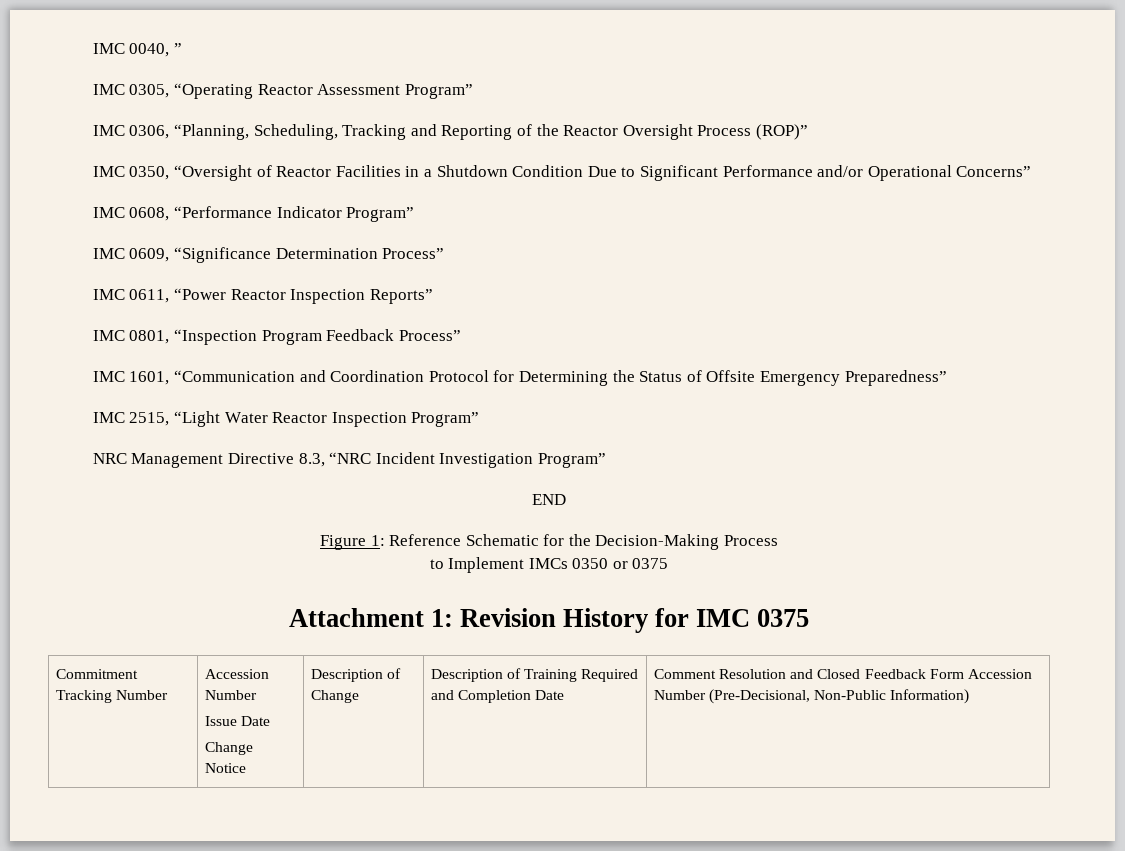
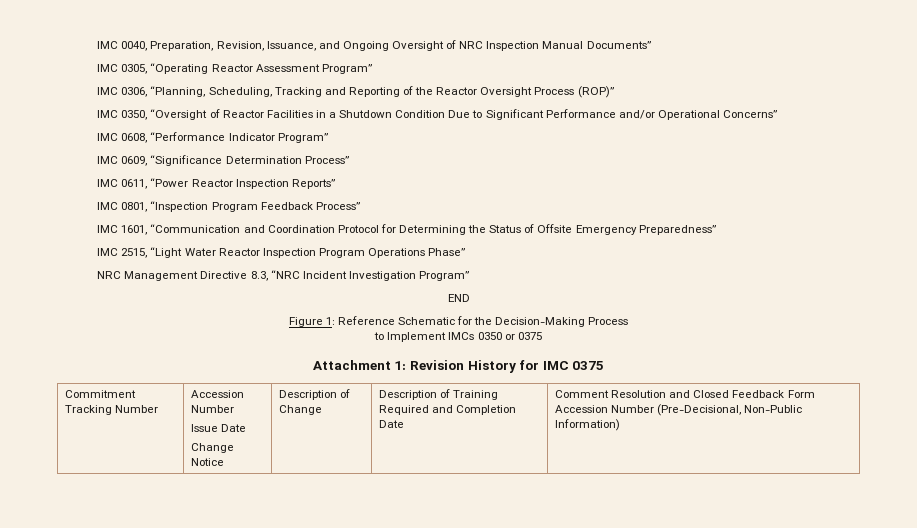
- IMC 0040, ”
+ IMC 0040, Preparation, Revision, Issuance, and Ongoing Oversight of NRC Inspection Manual Documents”
- IMC 2515, “Light Water Reactor Inspection Program”
+ IMC 2515, “Light Water Reactor Inspection Program Operations Phase”

